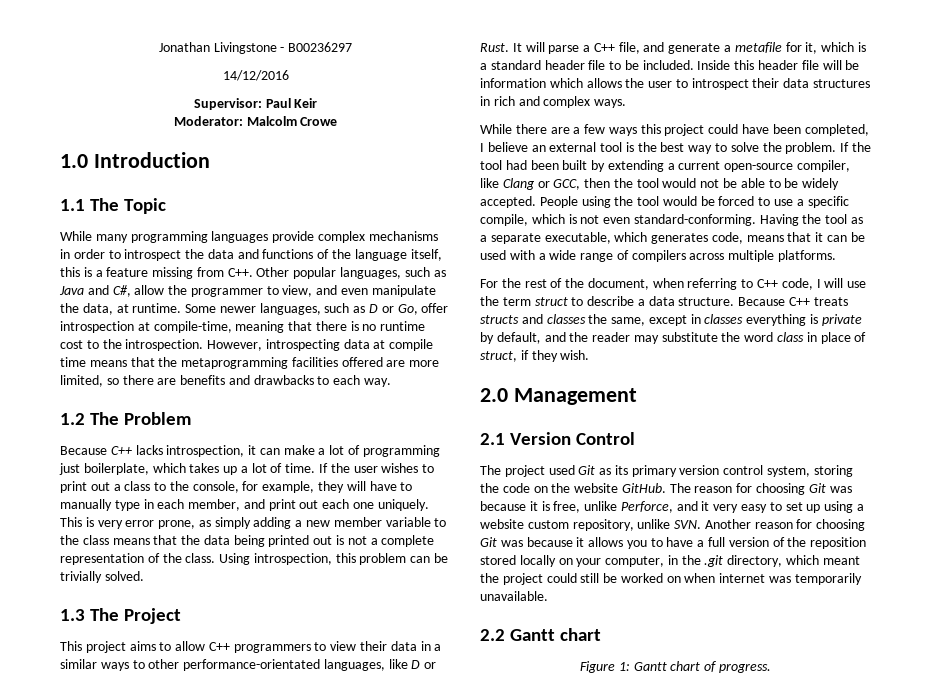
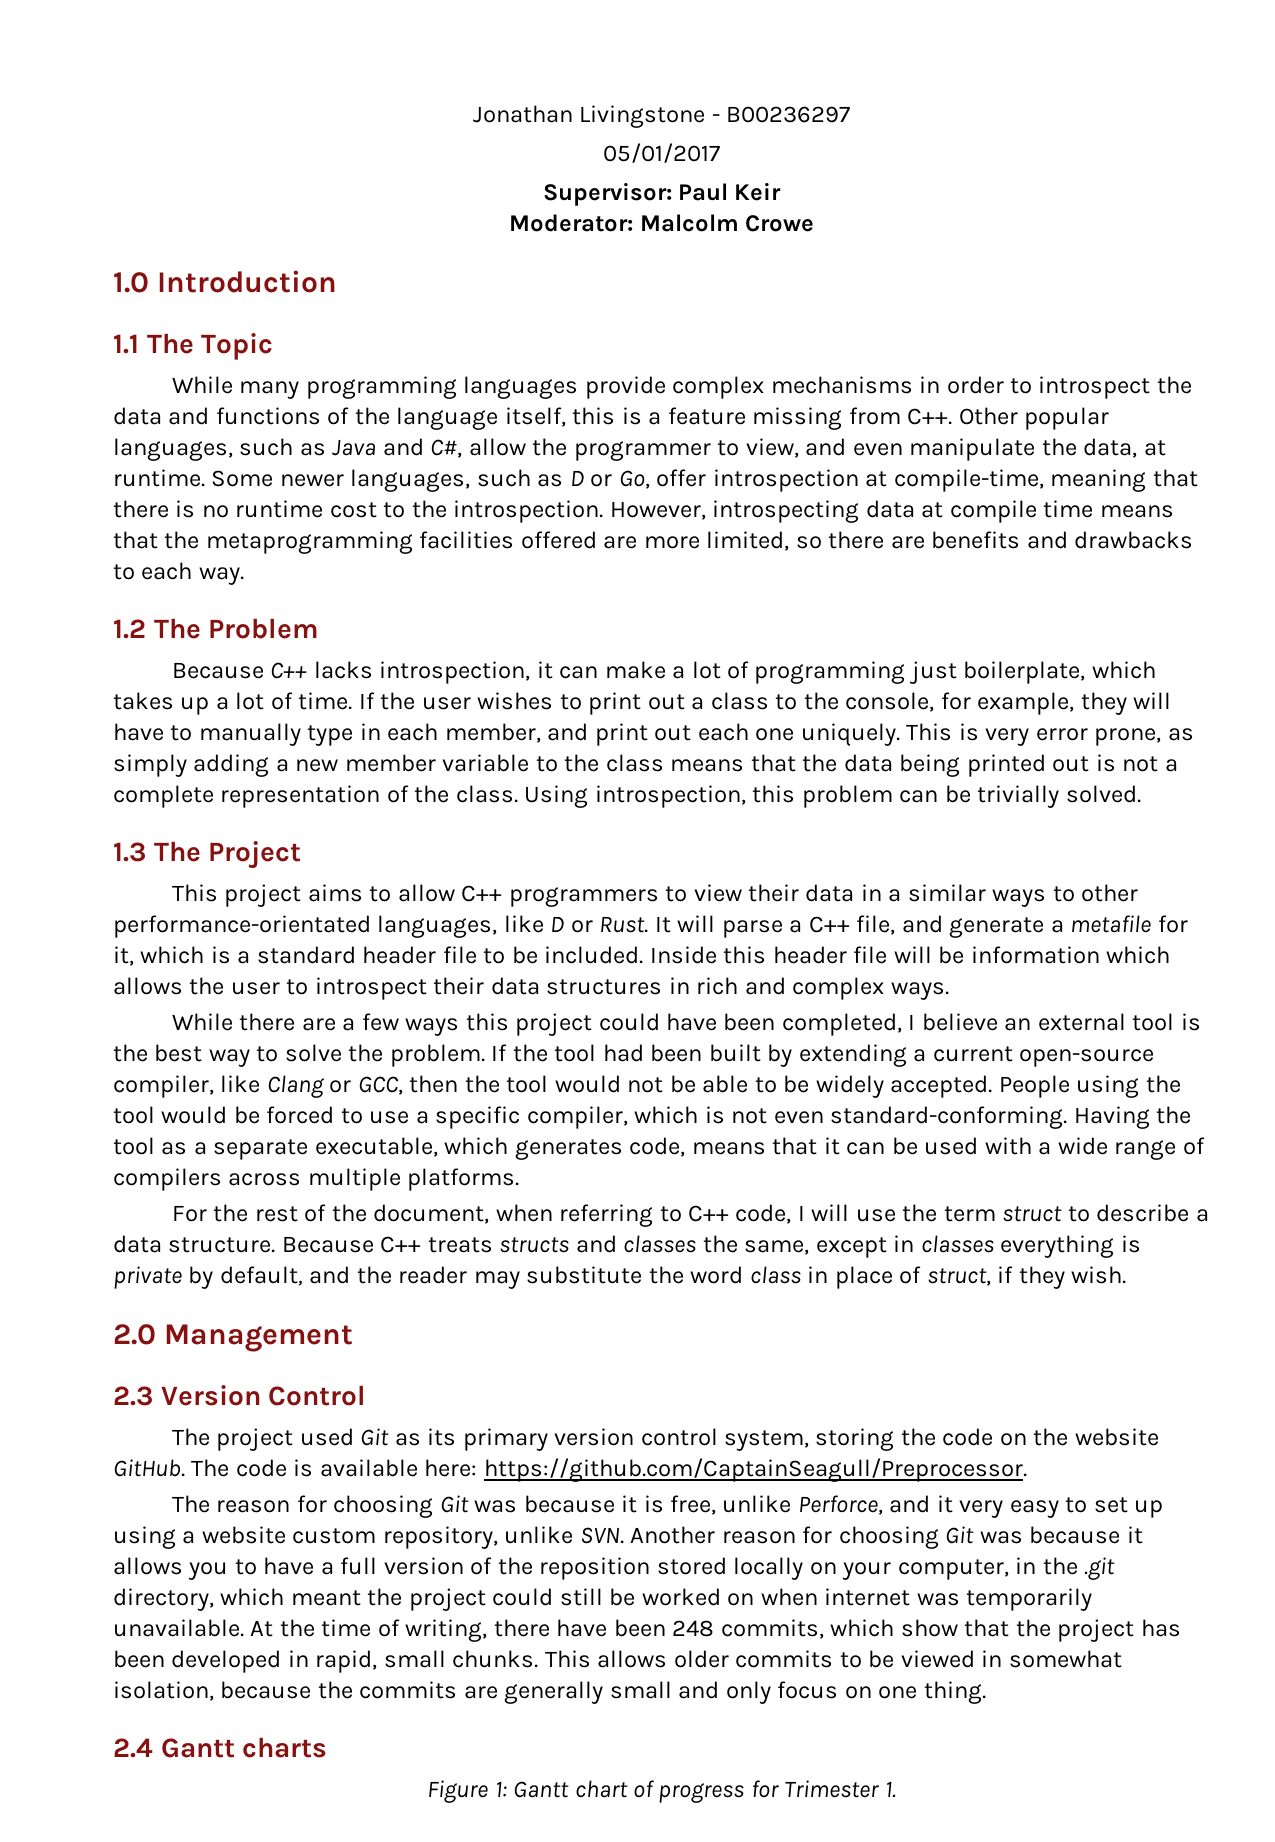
- 14/12/2016
+ 05/01/2017
- People using the tool would be forced to use a specific compile, which is not even standard-conforming.
+ People using the tool would be forced to use a specific compiler, which is not even standard-conforming.
- 2.1 Version Control
+ 2.3 Version Control
- The reason for choosing Git was because it is free, unlike Perforce, and it very easy to set up using a website custom repository, unlike SVN. Another reason for choosing Git was because it allows you to have a full version of the reposition stored locally on your computer, in the .git directory, which meant the project could still be worked on when internet was temporarily unavailable.
- 2.2 Gantt chart
+ The code is available here: https://github.com/CaptainSeagull/Preprocessor.
+ The reason for choosing Git was because it is free, unlike Perforce, and it very easy to set up using a website custom repository, unlike SVN. Another reason for choosing Git was because it allows you to have a full version of the reposition stored locally on your computer, in the .git directory, which meant the project could still be worked on when internet was temporarily unavailable. At the time of writing, there have been 248 commits, which show that the project has been developed in rapid, small chunks. This allows older commits to be viewed in somewhat isolation, because the commits are generally small and only focus on one thing.
+ 2.4 Gantt charts
- Figure 1: Gantt chart of progress.
+ Figure 1: Gantt chart of progress for Trimester 1.

